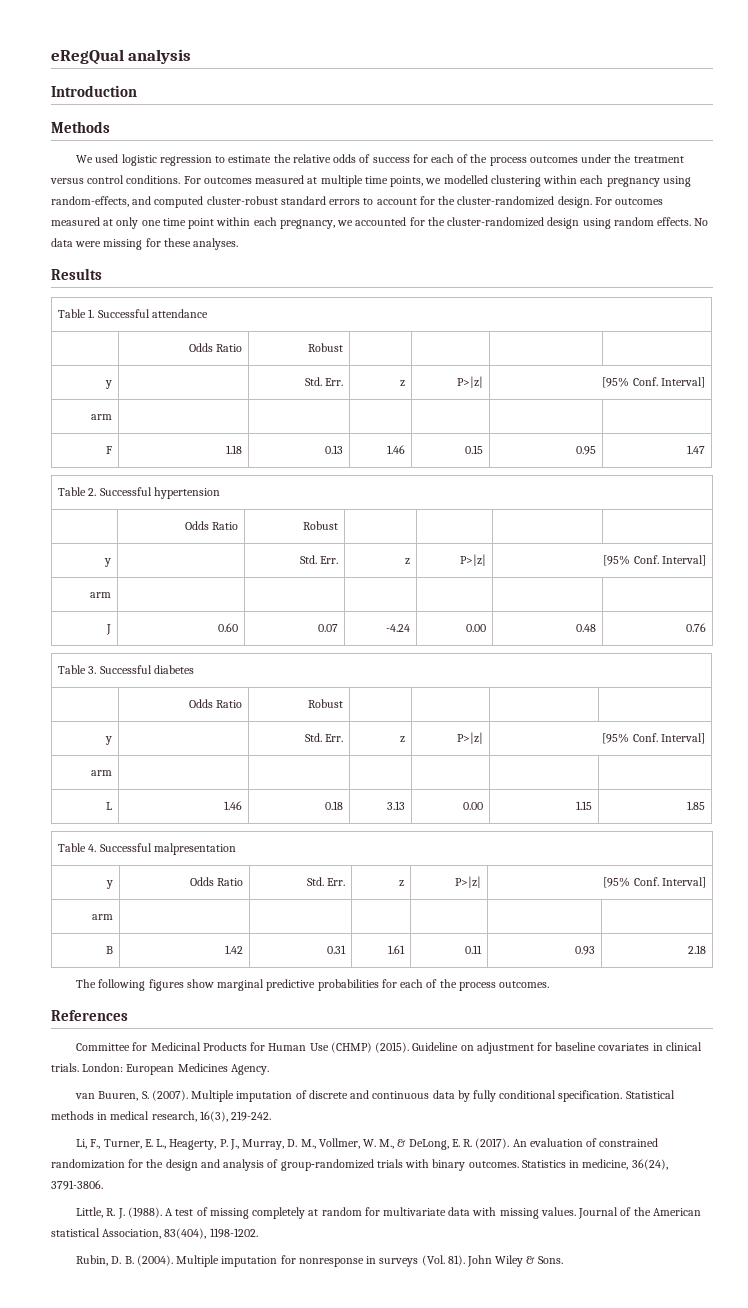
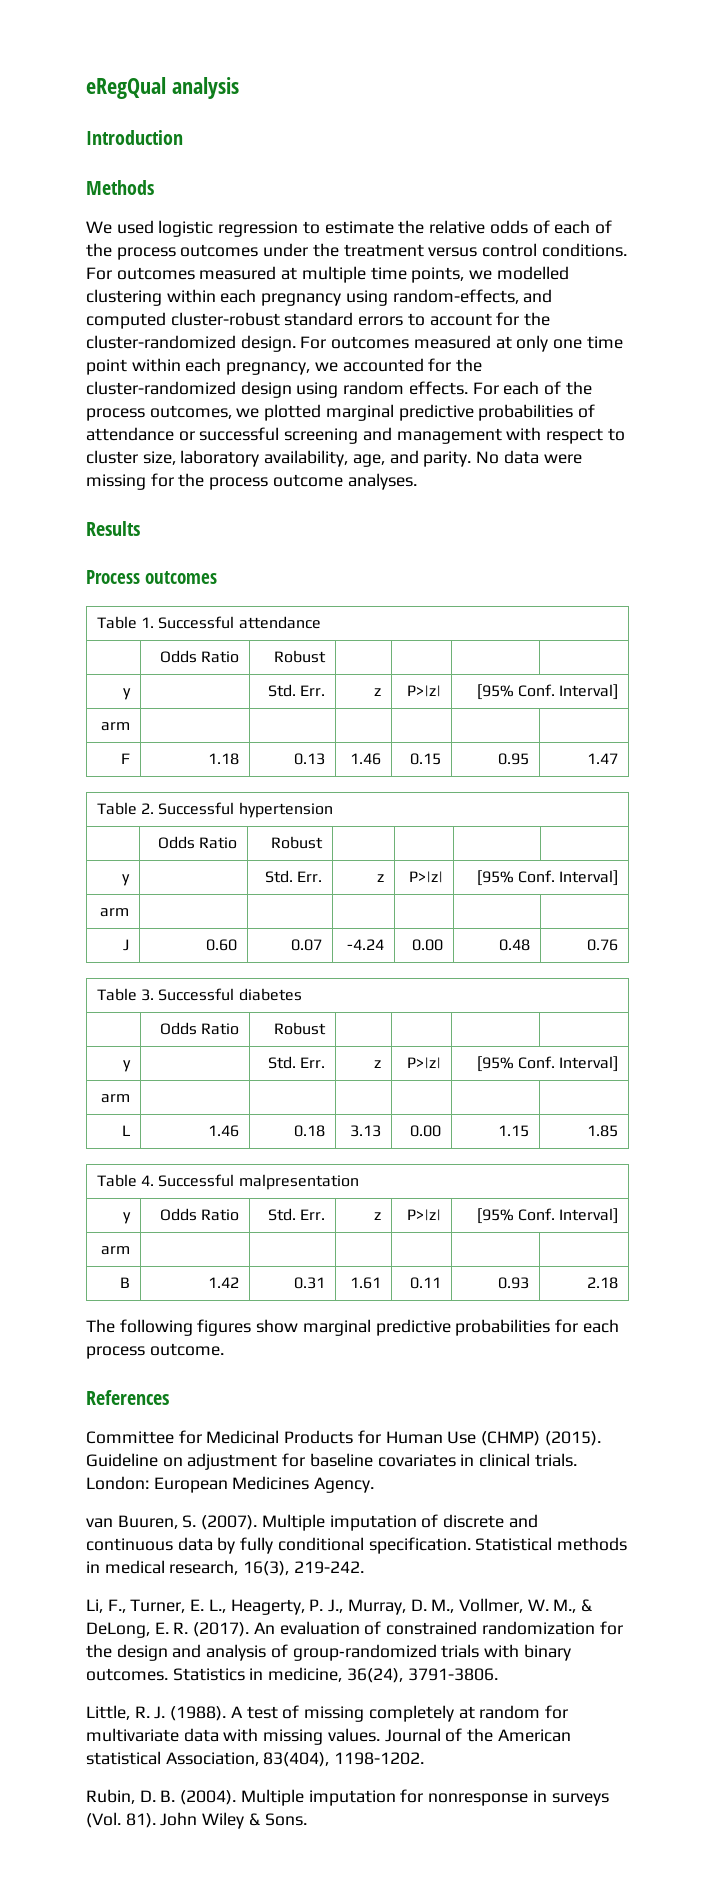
- We used logistic regression to estimate the relative odds of success for each of the process outcomes under the treatment versus control conditions.
+ We used logistic regression to estimate the relative odds of each of the process outcomes under the treatment versus control conditions.
+ For each of the process outcomes, we plotted marginal predictive probabilities of attendance or successful screening and management with respect to cluster size, laboratory availability, age, and parity.
- No data were missing for these analyses.
+ No data were missing for the process outcome analyses.
+ Process outcomes
- The following figures show marginal predictive probabilities for each of the process outcomes.
+ The following figures show marginal predictive probabilities for each process outcome.

